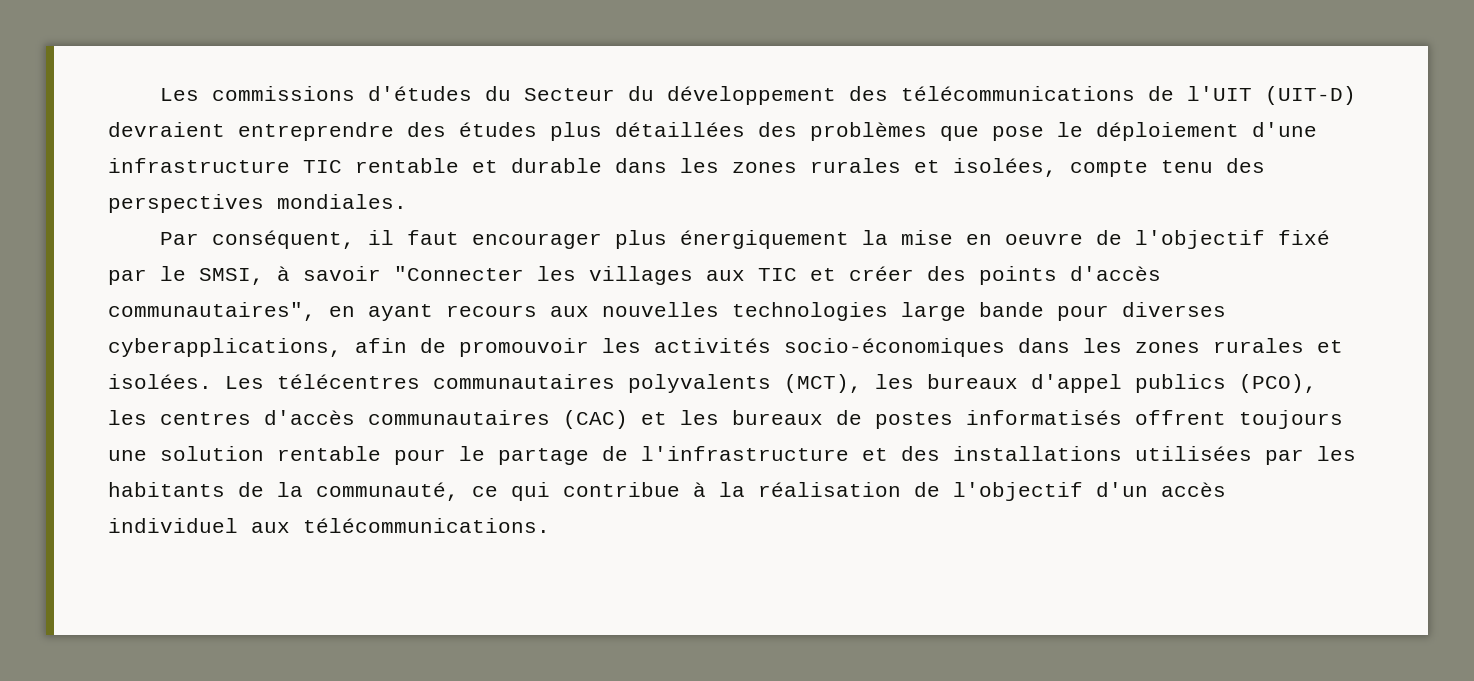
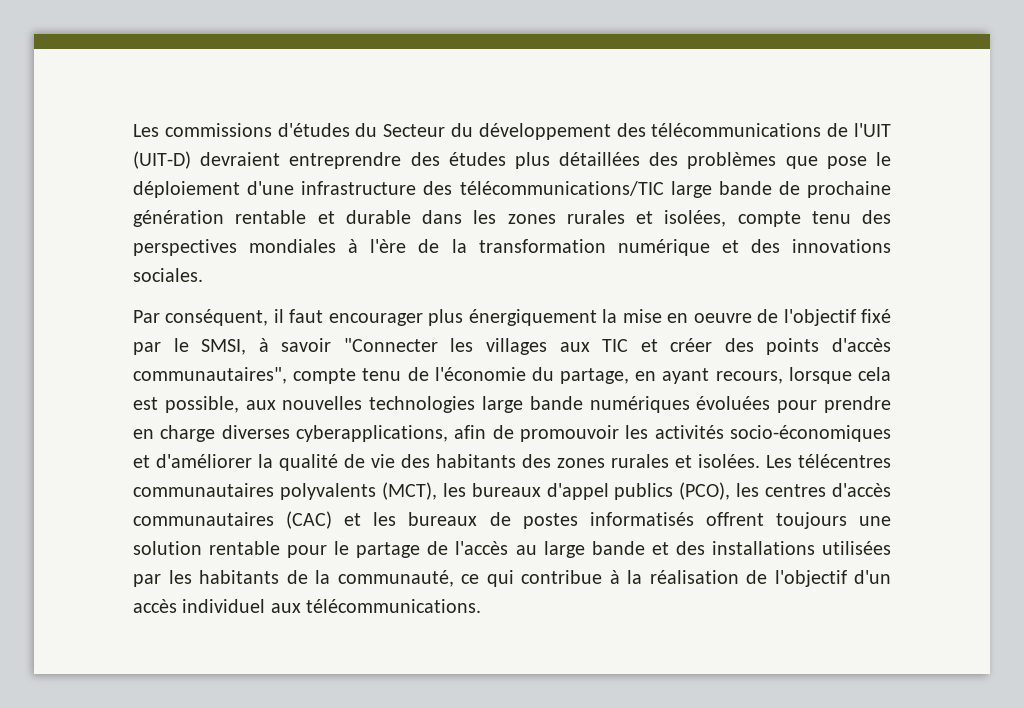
- Les commissions d'études du Secteur du développement des télécommunications de l'UIT (UIT-D) devraient entreprendre des études plus détaillées des problèmes que pose le déploiement d'une infrastructure TIC rentable et durable dans les zones rurales et isolées, compte tenu des perspectives mondiales.
+ Les commissions d'études du Secteur du développement des télécommunications de l'UIT (UIT-D) devraient entreprendre des études plus détaillées des problèmes que pose le déploiement d'une infrastructure des télécommunications/TIC large bande de prochaine génération rentable et durable dans les zones rurales et isolées, compte tenu des perspectives mondiales à l'ère de la transformation numérique et des innovations sociales.
- Par conséquent, il faut encourager plus énergiquement la mise en oeuvre de l'objectif fixé par le SMSI, à savoir "Connecter les villages aux TIC et créer des points d'accès communautaires", en ayant recours aux nouvelles technologies large bande pour diverses cyberapplications, afin de promouvoir les activités socio-économiques dans les zones rurales et isolées.
+ Par conséquent, il faut encourager plus énergiquement la mise en oeuvre de l'objectif fixé par le SMSI, à savoir "Connecter les villages aux TIC et créer des points d'accès communautaires", compte tenu de l'économie du partage, en ayant recours, lorsque cela est possible, aux nouvelles technologies large bande numériques évoluées pour prendre en charge diverses cyberapplications, afin de promouvoir les activités socio-économiques et d'améliorer la qualité de vie des habitants des zones rurales et isolées.
- Les télécentres communautaires polyvalents (MCT), les bureaux d'appel publics (PCO), les centres d'accès communautaires (CAC) et les bureaux de postes informatisés offrent toujours une solution rentable pour le partage de l'infrastructure et des installations utilisées par les habitants de la communauté, ce qui contribue à la réalisation de l'objectif d'un accès individuel aux télécommunications.
+ Les télécentres communautaires polyvalents (MCT), les bureaux d'appel publics (PCO), les centres d'accès communautaires (CAC) et les bureaux de postes informatisés offrent toujours une solution rentable pour le partage de l'accès au large bande et des installations utilisées par les habitants de la communauté, ce qui contribue à la réalisation de l'objectif d'un accès individuel aux télécommunications.

